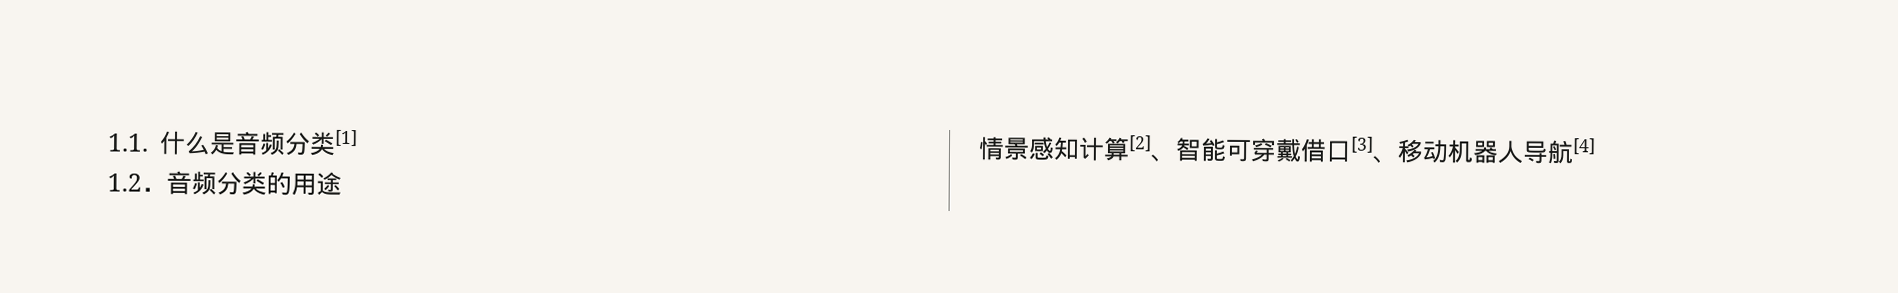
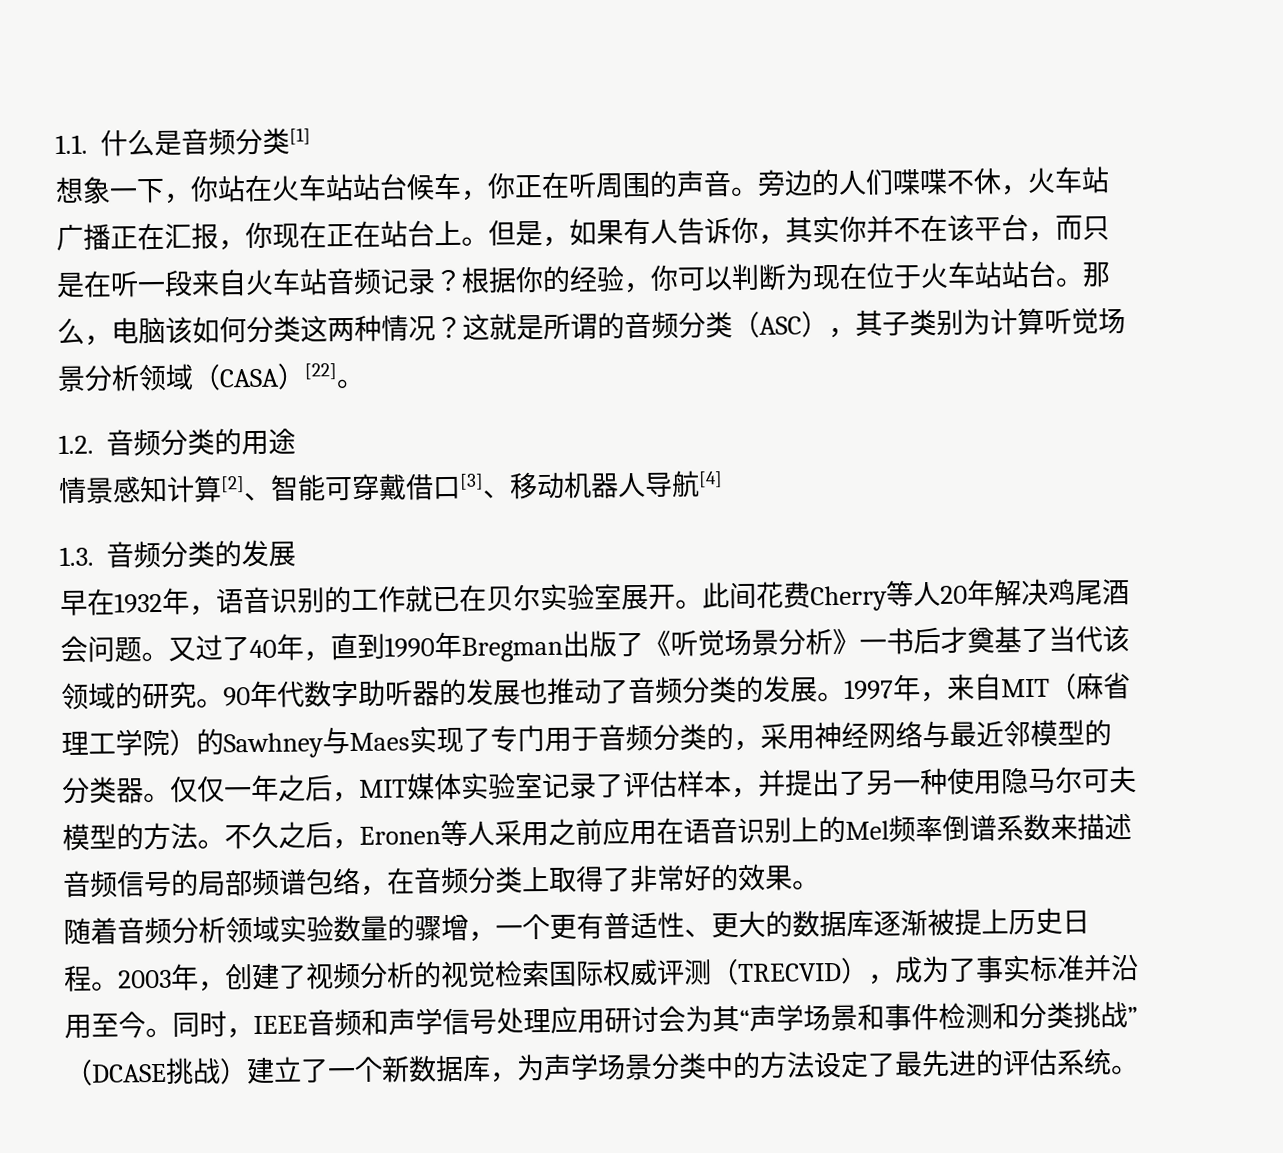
- 1.2．音频分类的用途
+ 想象一下，你站在火车站站台候车，你正在听周围的声音。旁边的人们喋喋不休，火车站广播正在汇报，你现在正在站台上。但是，如果有人告诉你，其实你并不在该平台，而只是在听一段来自火车站音频记录？根据你的经验，你可以判断为现在位于火车站站台。那么，电脑该如何分类这两种情况？这就是所谓的音频分类（ASC），其子类别为计算听觉场景分析领域（CASA）[22]。
+ 1.2.音频分类的用途
+ 1.3.音频分类的发展
+ 早在1932年，语音识别的工作就已在贝尔实验室展开。此间花费Cherry等人20年解决鸡尾酒会问题。又过了40年，直到1990年Bregman出版了《听觉场景分析》一书后才奠基了当代该领域的研究。90年代数字助听器的发展也推动了音频分类的发展。1997年，来自MIT（麻省理工学院）的Sawhney与Maes实现了专门用于音频分类的，采用神经网络与最近邻模型的分类器。仅仅一年之后，MIT媒体实验室记录了评估样本，并提出了另一种使用隐马尔可夫模型的方法。不久之后，Eronen等人采用之前应用在语音识别上的Mel频率倒谱系数来描述音频信号的局部频谱包络，在音频分类上取得了非常好的效果。
+ 随着音频分析领域实验数量的骤增，一个更有普适性、更大的数据库逐渐被提上历史日程。2003年，创建了视频分析的视觉检索国际权威评测（TRECVID），成为了事实标准并沿用至今。同时，IEEE音频和声学信号处理应用研讨会为其“声学场景和事件检测和分类挑战”（DCASE挑战）建立了一个新数据库，为声学场景分类中的方法设定了最先进的评估系统。

